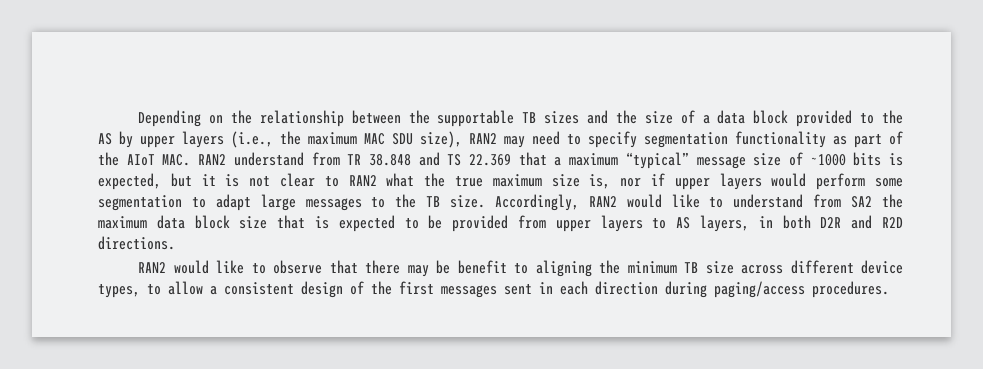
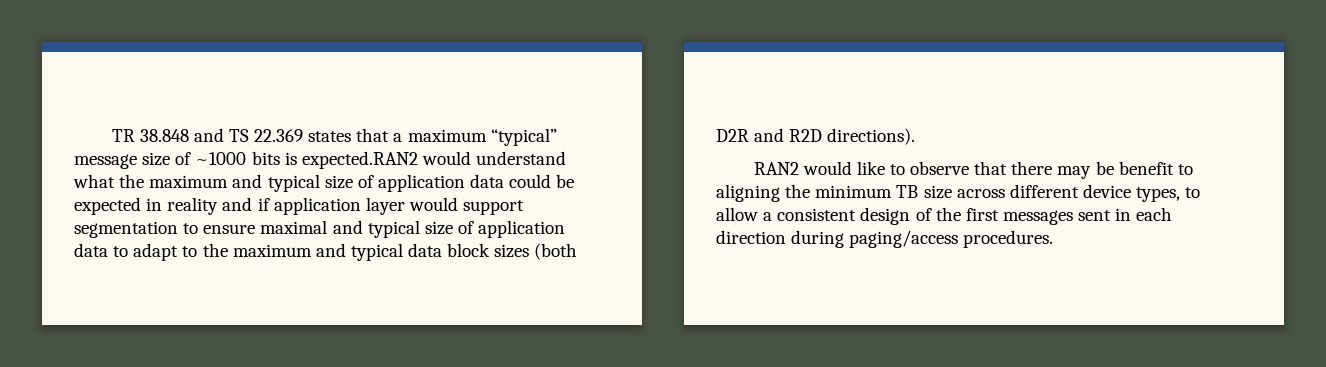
- Depending on the relationship between the supportable TB sizes and the size of a data block provided to the AS by upper layers (i.e., the maximum MAC SDU size), RAN2 may need to specify segmentation functionality as part of the AIoT MAC. RAN2 understand from TR 38.848 and TS 22.369 that a maximum “typical” message size of ~1000 bits is expected, but it is not clear to RAN2 what the true maximum size is, nor if upper layers would perform some segmentation to adapt large messages to the TB size. Accordingly, RAN2 would like to understand from SA2 the maximum data block size that is expected to be provided from upper layers to AS layers, in both D2R and R2D directions.
+ TR 38.848 and TS 22.369 states that a maximum “typical” message size of ~1000 bits is expected.RAN2 would understand what the maximum and typical size of application data could be expected in reality and if application layer would support segmentation to ensure maximal and typical size of application data to adapt to the maximum and typical data block sizes (both D2R and R2D directions).

